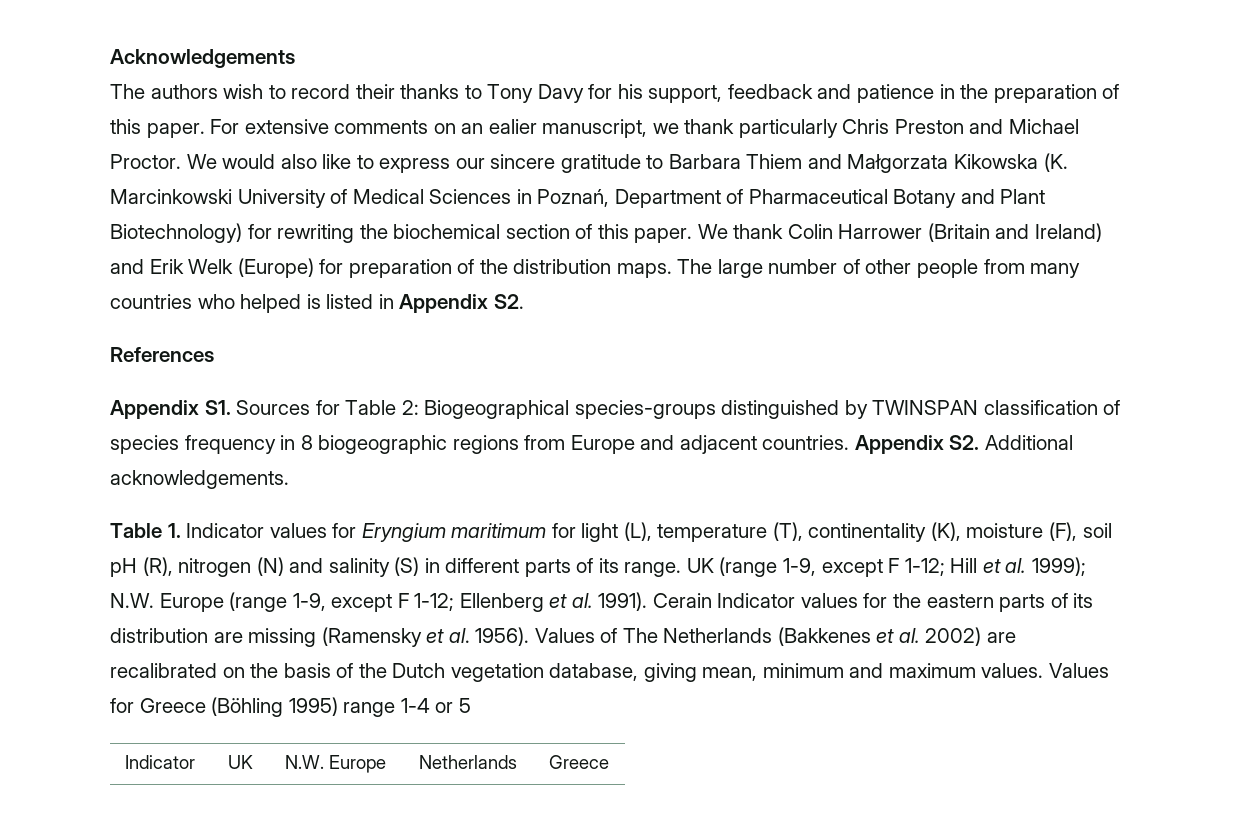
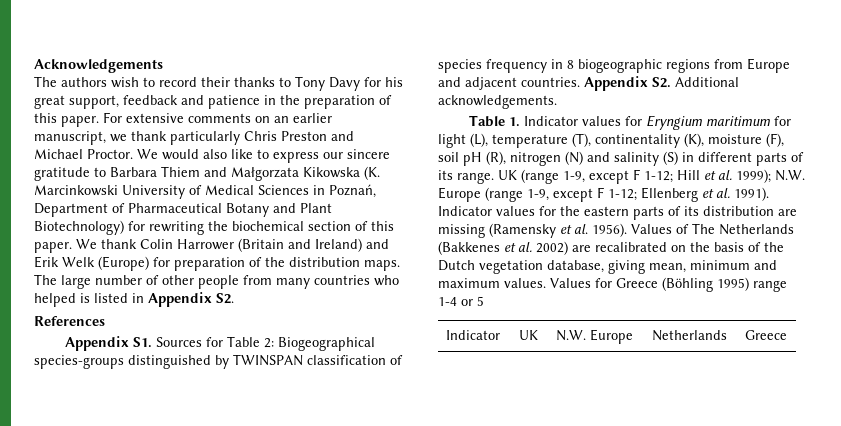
- The authors wish to record their thanks to Tony Davy for his support, feedback and patience in the preparation of this paper.
+ The authors wish to record their thanks to Tony Davy for his great support, feedback and patience in the preparation of this paper.
- For extensive comments on an ealier manuscript, we thank particularly Chris Preston and Michael Proctor.
+ For extensive comments on an earlier manuscript, we thank particularly Chris Preston and Michael Proctor.
- Cerain Indicator values for the eastern parts of its distribution are missing (Ramensky et al. 1956).
+ Indicator values for the eastern parts of its distribution are missing (Ramensky et al. 1956).

